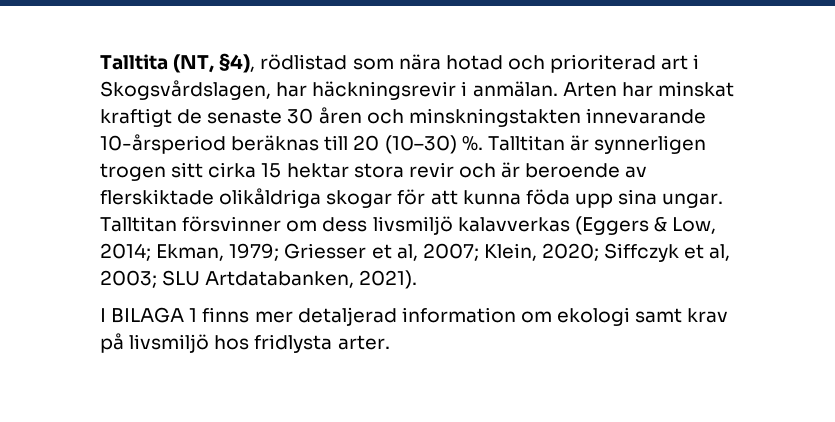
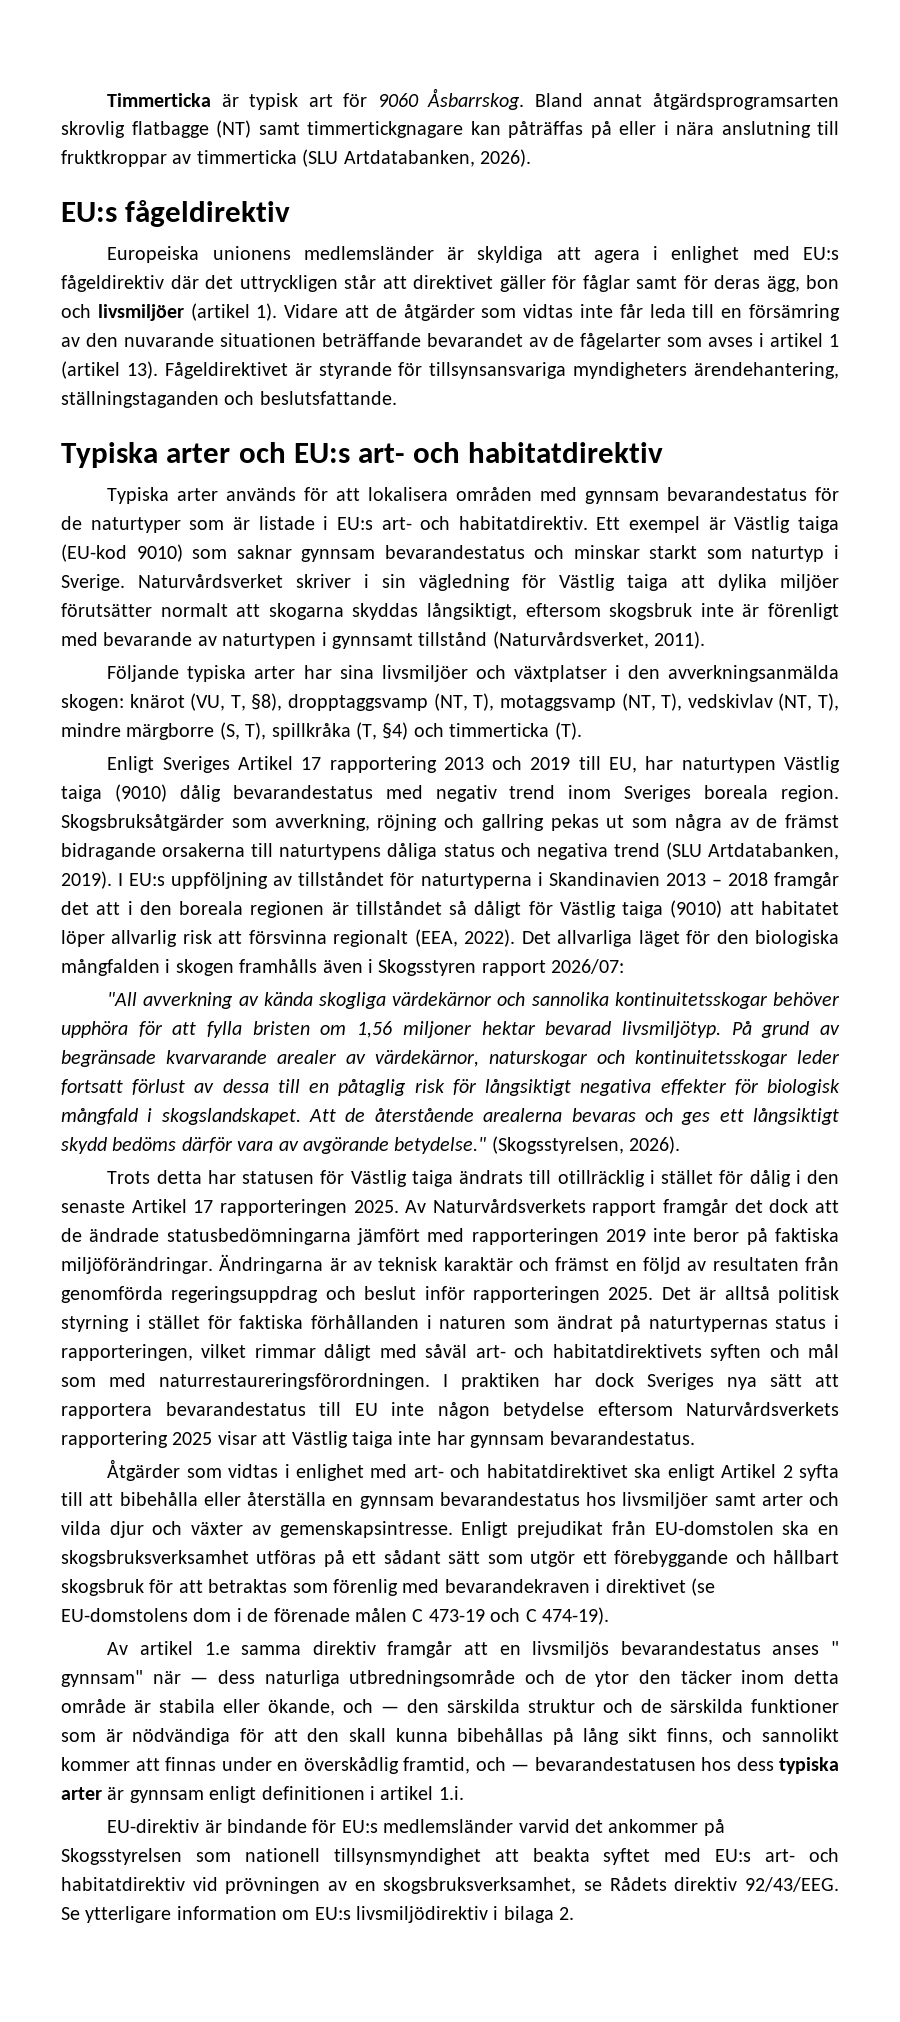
- Talltita (NT, §4), rödlistad som nära hotad och prioriterad art i Skogsvårdslagen, har häckningsrevir i anmälan. Arten har minskat kraftigt de senaste 30 åren och minskningstakten innevarande 10-årsperiod beräknas till 20 (10–30) %. Talltitan är synnerligen trogen sitt cirka 15 hektar stora revir och är beroende av flerskiktade olikåldriga skogar för att kunna föda upp sina ungar. Talltitan försvinner om dess livsmiljö kalavverkas (Eggers & Low, 2014; Ekman, 1979; Griesser et al, 2007; Klein, 2020; Siffczyk et al, 2003; SLU Artdatabanken, 2021).
- I BILAGA 1 finns mer detaljerad information om ekologi samt krav på livsmiljö hos fridlysta arter.
+ Timmerticka är typisk art för 9060 Åsbarrskog. Bland annat åtgärdsprogramsarten skrovlig flatbagge (NT) samt timmertickgnagare kan påträffas på eller i nära anslutning till fruktkroppar av timmerticka (SLU Artdatabanken, 2026).
+ EU:s fågeldirektiv
+ Europeiska unionens medlemsländer är skyldiga att agera i enlighet med EU:s fågeldirektiv där det uttryckligen står att direktivet gäller för fåglar samt för deras ägg, bon och livsmiljöer (artikel 1). Vidare att de åtgärder som vidtas inte får leda till en försämring av den nuvarande situationen beträffande bevarandet av de fågelarter som avses i artikel 1 (artikel 13). Fågeldirektivet är styrande för tillsynsansvariga myndigheters ärendehantering, ställningstaganden och beslutsfattande.
+ Typiska arter och EU:s art- och habitatdirektiv
+ Typiska arter används för att lokalisera områden med gynnsam bevarandestatus för de naturtyper som är listade i EU:s art- och habitatdirektiv. Ett exempel är Västlig taiga (EU-kod 9010) som saknar gynnsam bevarandestatus och minskar starkt som naturtyp i Sverige. Naturvårdsverket skriver i sin vägledning för Västlig taiga att dylika miljöer förutsätter normalt att skogarna skyddas långsiktigt, eftersom skogsbruk inte är förenligt med bevarande av naturtypen i gynnsamt tillstånd (Naturvårdsverket, 2011).
+ Följande typiska arter har sina livsmiljöer och växtplatser i den avverkningsanmälda skogen: knärot (VU, T, §8), dropptaggsvamp (NT, T), motaggsvamp (NT, T), vedskivlav (NT, T), mindre märgborre (S, T), spillkråka (T, §4) och timmerticka (T).
+ Enligt Sveriges Artikel 17 rapportering 2013 och 2019 till EU, har naturtypen Västlig taiga (9010) dålig bevarandestatus med negativ trend inom Sveriges boreala region. Skogsbruksåtgärder som avverkning, röjning och gallring pekas ut som några av de främst bidragande orsakerna till naturtypens dåliga status och negativa trend (SLU Artdatabanken, 2019). I EU:s uppföljning av tillståndet för naturtyperna i Skandinavien 2013 – 2018 framgår det att i den boreala regionen är tillståndet så dåligt för Västlig taiga (9010) att habitatet löper allvarlig risk att försvinna regionalt (EEA, 2022). Det allvarliga läget för den biologiska mångfalden i skogen framhålls även i Skogsstyren rapport 2026/07:
+ "All avverkning av kända skogliga värdekärnor och sannolika kontinuitetsskogar behöver upphöra för att fylla bristen om 1,56 miljoner hektar bevarad livsmiljötyp. På grund av begränsade kvarvarande arealer av värdekärnor, naturskogar och kontinuitetsskogar leder fortsatt förlust av dessa till en påtaglig risk för långsiktigt negativa effekter för biologisk mångfald i skogslandskapet. Att de återstående arealerna bevaras och ges ett långsiktigt skydd bedöms därför vara av avgörande betydelse." (Skogsstyrelsen, 2026).
+ Trots detta har statusen för Västlig taiga ändrats till otillräcklig i stället för dålig i den senaste Artikel 17 rapporteringen 2025. Av Naturvårdsverkets rapport framgår det dock att de ändrade statusbedömningarna jämfört med rapporteringen 2019 inte beror på faktiska miljöförändringar. Ändringarna är av teknisk karaktär och främst en följd av resultaten från genomförda regeringsuppdrag och beslut inför rapporteringen 2025. Det är alltså politisk styrning i stället för faktiska förhållanden i naturen som ändrat på naturtypernas status i rapporteringen, vilket rimmar dåligt med såväl art- och habitatdirektivets syften och mål som med naturrestaureringsförordningen. I praktiken har dock Sveriges nya sätt att rapportera bevarandestatus till EU inte någon betydelse eftersom Naturvårdsverkets rapportering 2025 visar att Västlig taiga inte har gynnsam bevarandestatus.
+ Åtgärder som vidtas i enlighet med art- och habitatdirektivet ska enligt Artikel 2 syfta till att bibehålla eller återställa en gynnsam bevarandestatus hos livsmiljöer samt arter och vilda djur och växter av gemenskapsintresse. Enligt prejudikat från EU-domstolen ska en skogsbruksverksamhet utföras på ett sådant sätt som utgör ett förebyggande och hållbart skogsbruk för att betraktas som förenlig med bevarandekraven i direktivet (se EU-domstolens dom i de förenade målen C 473-19 och C 474-19).
+ Av artikel 1.e samma direktiv framgår att en livsmiljös bevarandestatus anses " gynnsam" när — dess naturliga utbredningsområde och de ytor den täcker inom detta område är stabila eller ökande, och — den särskilda struktur och de särskilda funktioner som är nödvändiga för att den skall kunna bibehållas på lång sikt finns, och sannolikt kommer att finnas under en överskådlig framtid, och — bevarandestatusen hos dess typiska arter är gynnsam enligt definitionen i artikel 1.i.
+ EU-direktiv är bindande för EU:s medlemsländer varvid det ankommer på Skogsstyrelsen som nationell tillsynsmyndighet att beakta syftet med EU:s art- och habitatdirektiv vid prövningen av en skogsbruksverksamhet, se Rådets direktiv 92/43/EEG. Se ytterligare information om EU:s livsmiljödirektiv i bilaga 2.

